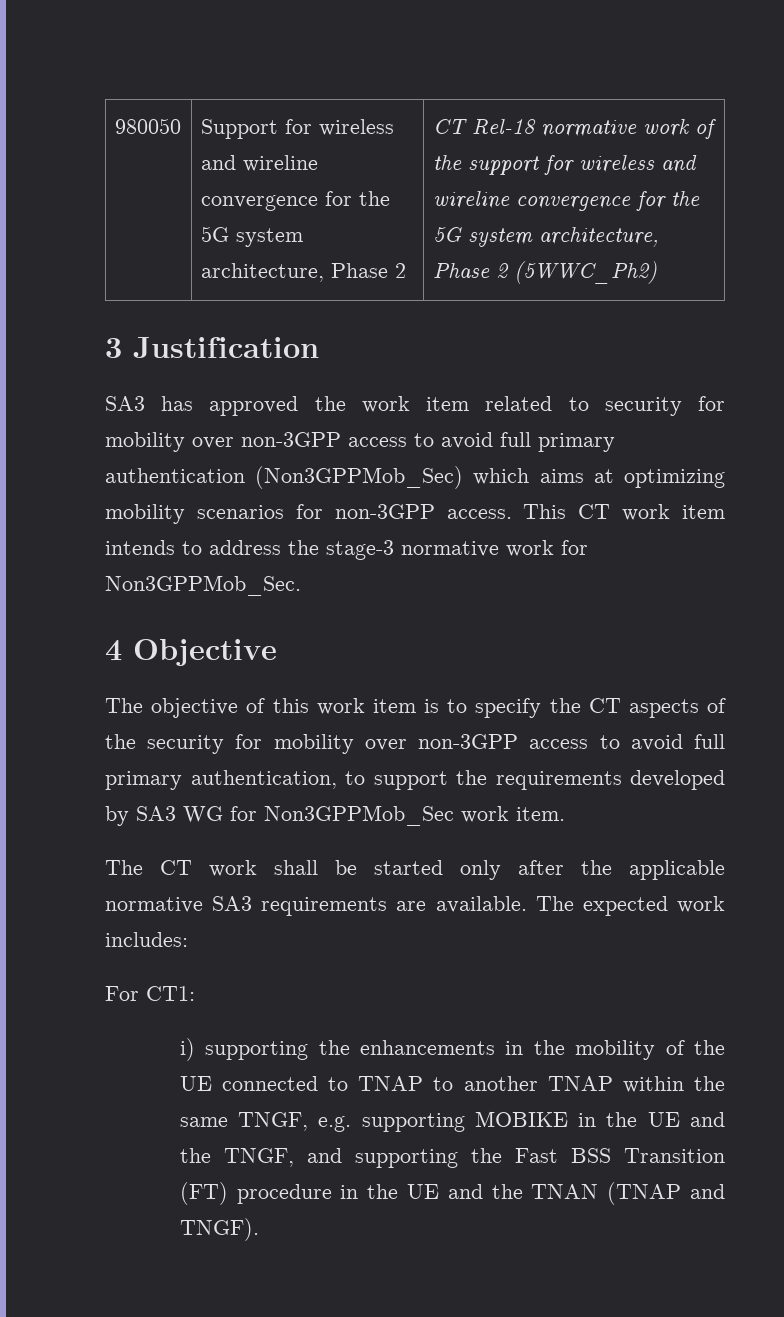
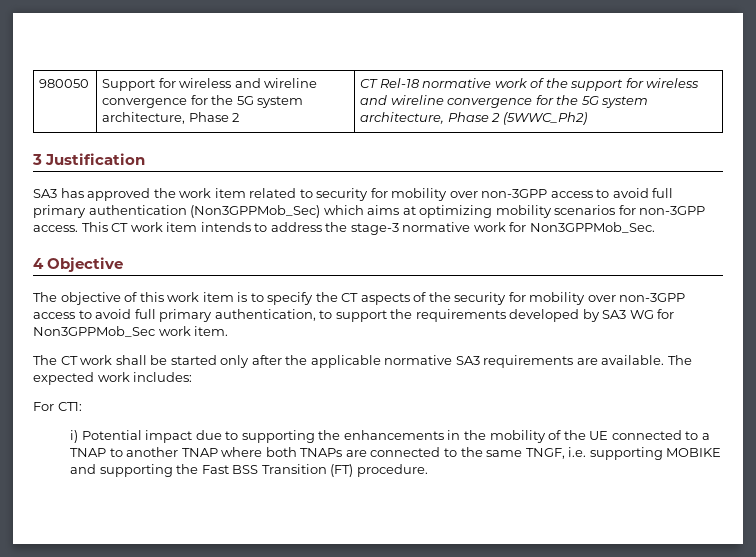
- i) supporting the enhancements in the mobility of the UE connected to TNAP to another TNAP within the same TNGF, e.g. supporting MOBIKE in the UE and the TNGF, and supporting the Fast BSS Transition (FT) procedure in the UE and the TNAN (TNAP and TNGF).
+ i) Potential impact due to supporting the enhancements in the mobility of the UE connected to a TNAP to another TNAP where both TNAPs are connected to the same TNGF, i.e. supporting MOBIKE and supporting the Fast BSS Transition (FT) procedure.

